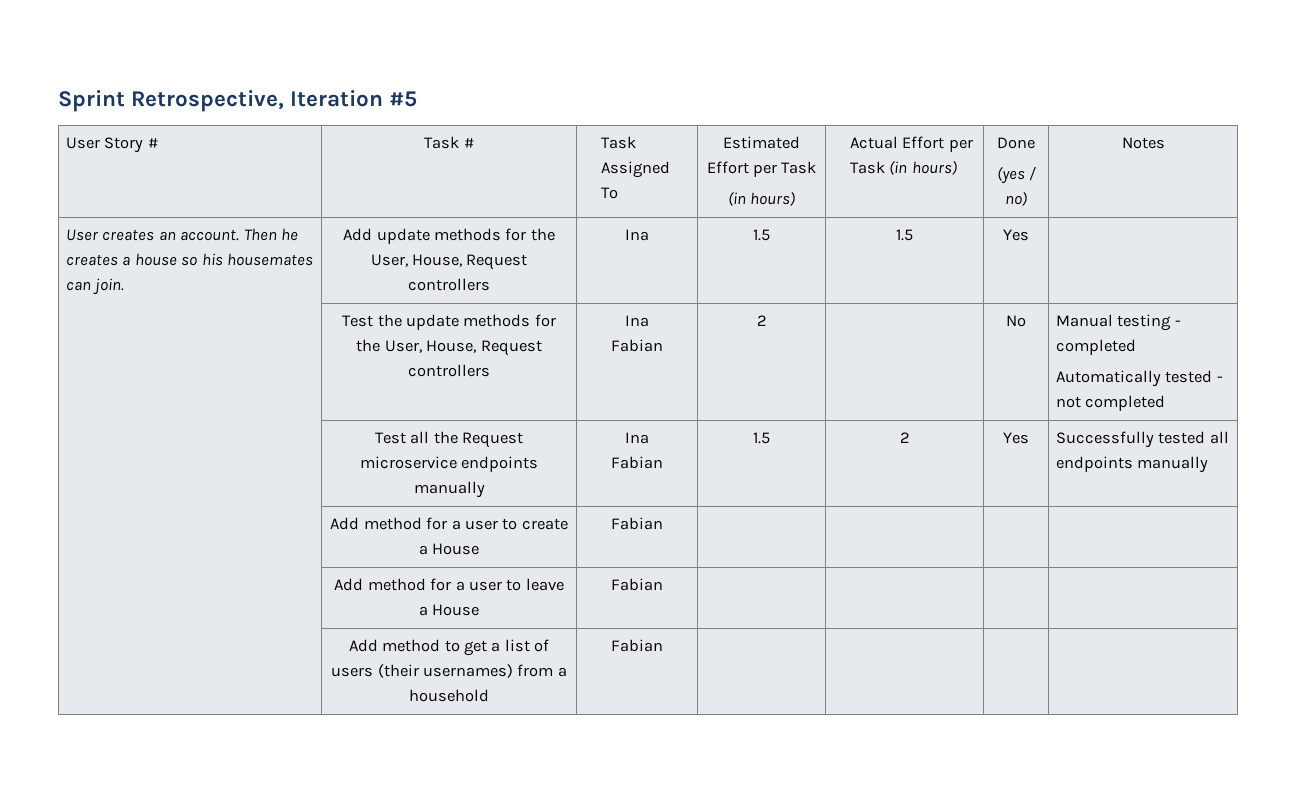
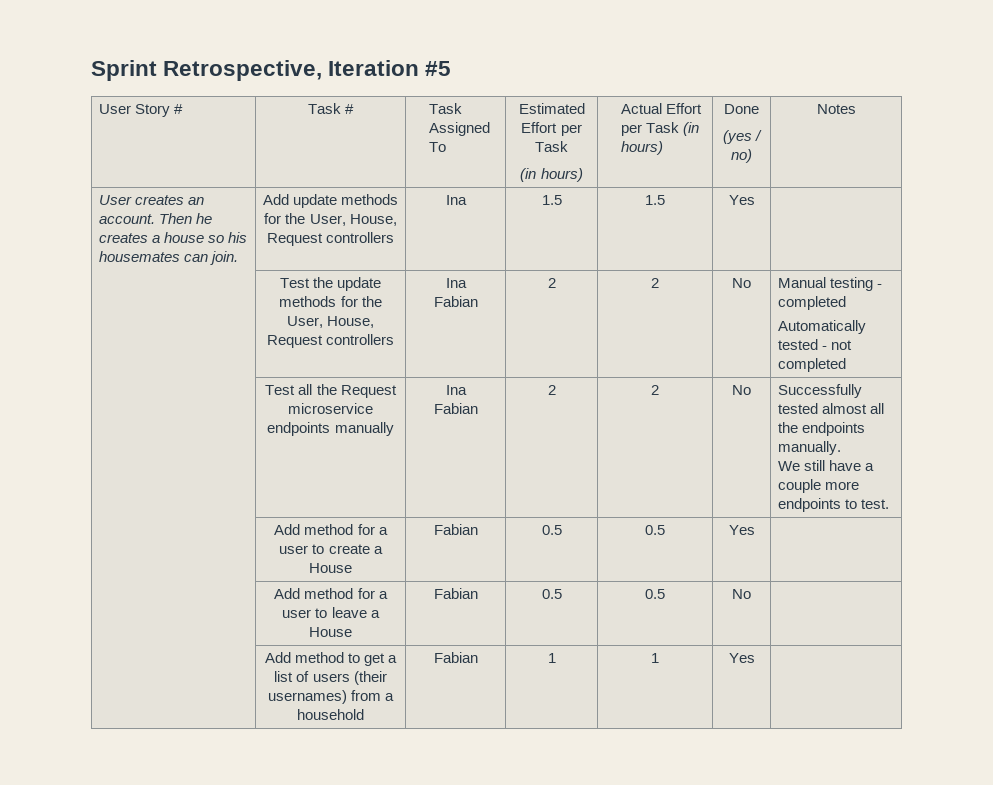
  | Test the update methods for the User, House, Request controllers | Ina
- Fabian | 2 | | No | Manual testing - completed
+ Fabian | 2 | 2 | No | Manual testing - completed
  | Test all the Request microservice endpoints manually | Ina
- Fabian | 1.5 | 2 | Yes | Successfully tested all endpoints manually
+ Fabian | 2 | 2 | No | Successfully tested almost all the endpoints manually.
+ We still have a couple more endpoints to test.
- | Add method for a user to create a House | Fabian | | | |
+ | Add method for a user to create a House | Fabian | 0.5 | 0.5 | Yes |
- | Add method for a user to leave a House | Fabian | | | |
+ | Add method for a user to leave a House | Fabian | 0.5 | 0.5 | No |
- | Add method to get a list of users (their usernames) from a household | Fabian | | | |
+ | Add method to get a list of users (their usernames) from a household | Fabian | 1 | 1 | Yes |

